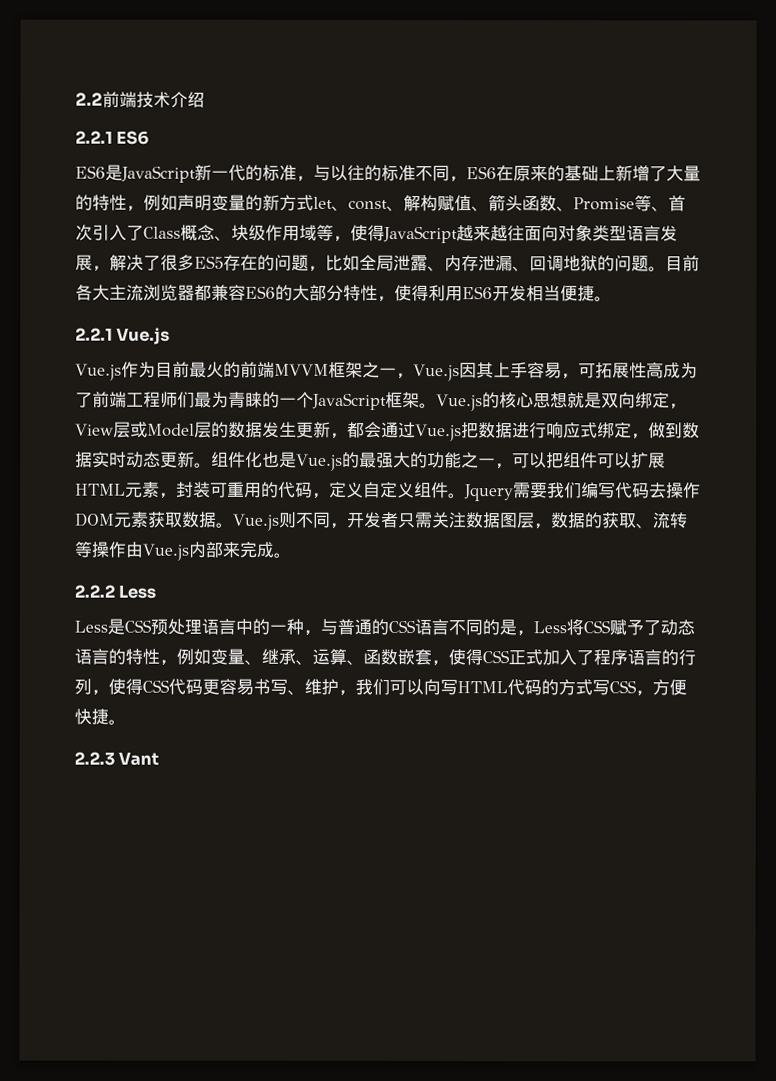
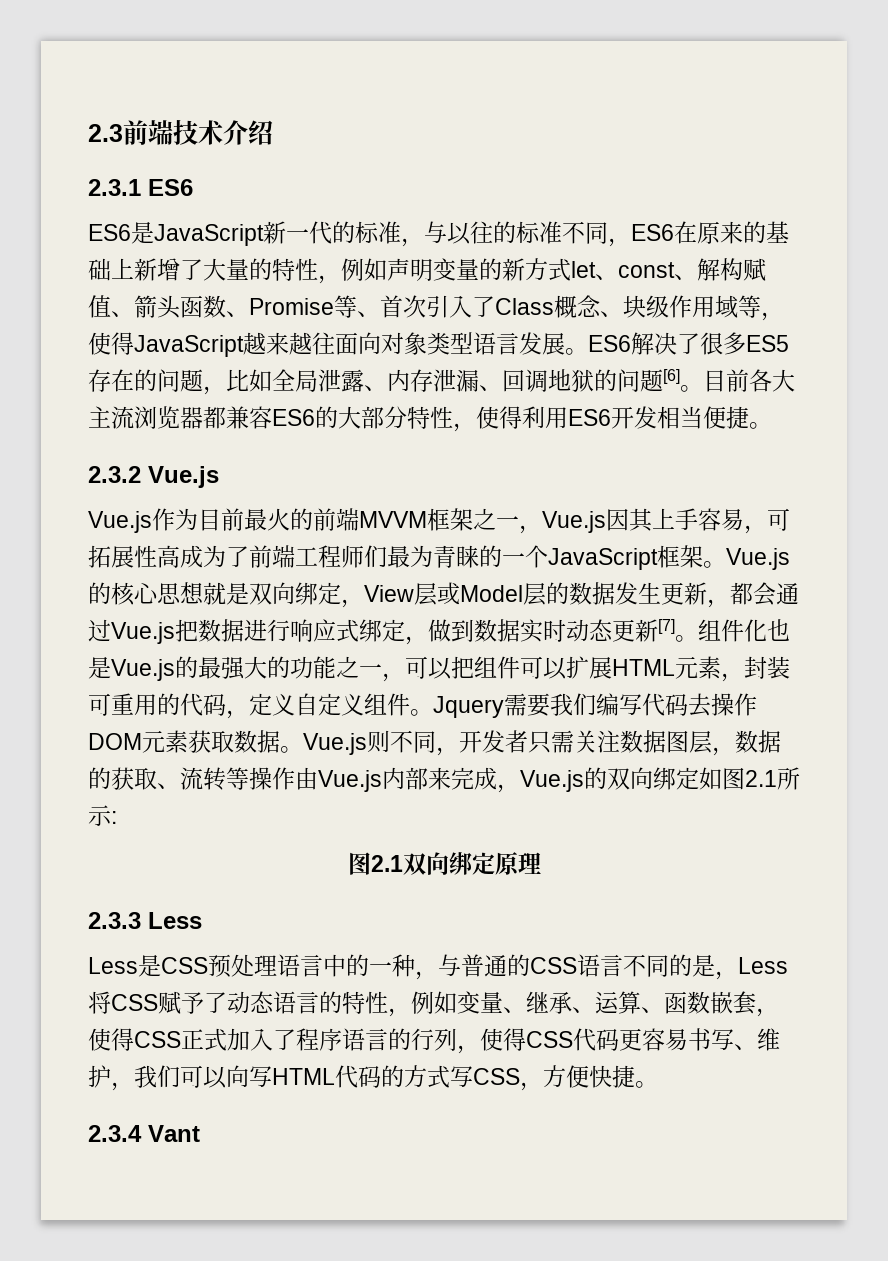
- 2.2前端技术介绍
+ 2.3前端技术介绍
- 2.2.1 ES6
+ 2.3.1 ES6
- ES6是JavaScript新一代的标准，与以往的标准不同，ES6在原来的基础上新增了大量的特性，例如声明变量的新方式let、const、解构赋值、箭头函数、Promise等、首次引入了Class概念、块级作用域等，使得JavaScript越来越往面向对象类型语言发展，解决了很多ES5存在的问题，比如全局泄露、内存泄漏、回调地狱的问题。
+ ES6是JavaScript新一代的标准，与以往的标准不同，ES6在原来的基础上新增了大量的特性，例如声明变量的新方式let、const、解构赋值、箭头函数、Promise等、首次引入了Class概念、块级作用域等，使得JavaScript越来越往面向对象类型语言发展。ES6解决了很多ES5存在的问题，比如全局泄露、内存泄漏、回调地狱的问题[6]。
- 2.2.1 Vue.js
+ 2.3.2 Vue.js
- Vue.js的核心思想就是双向绑定，View层或Model层的数据发生更新，都会通过Vue.js把数据进行响应式绑定，做到数据实时动态更新。
+ Vue.js的核心思想就是双向绑定，View层或Model层的数据发生更新，都会通过Vue.js把数据进行响应式绑定，做到数据实时动态更新[7]。
- Vue.js则不同，开发者只需关注数据图层，数据的获取、流转等操作由Vue.js内部来完成。
- 2.2.2 Less
+ Vue.js则不同，开发者只需关注数据图层，数据的获取、流转等操作由Vue.js内部来完成，Vue.js的双向绑定如图2.1所示:
+ 图2.1双向绑定原理
+ 2.3.3 Less
- 2.2.3 Vant
+ 2.3.4 Vant

